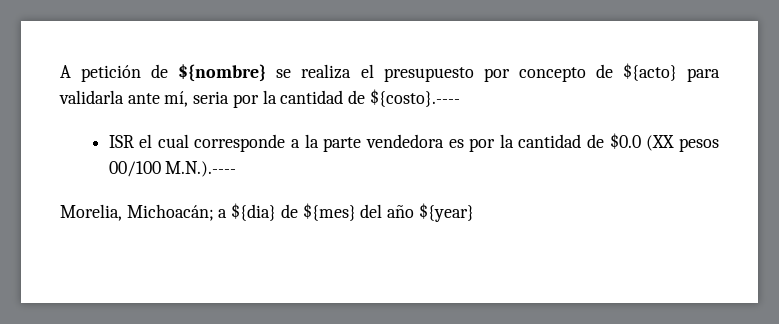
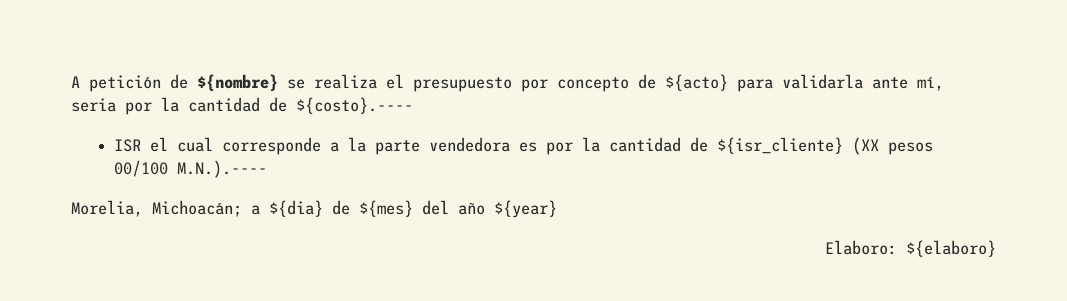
- ISR el cual corresponde a la parte vendedora es por la cantidad de $0.0 (XX pesos 00/100 M.N.).----
+ ISR el cual corresponde a la parte vendedora es por la cantidad de ${isr_cliente} (XX pesos 00/100 M.N.).----
+ Elaboro: ${elaboro}

